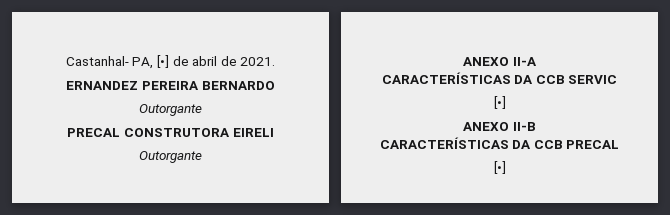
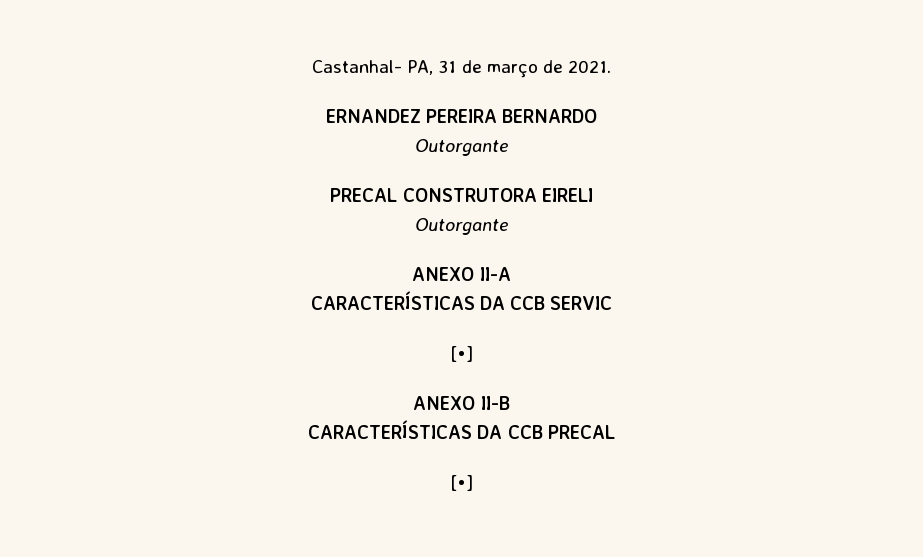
- Castanhal- PA, [•] de abril de 2021.
+ Castanhal- PA, 31 de março de 2021.

